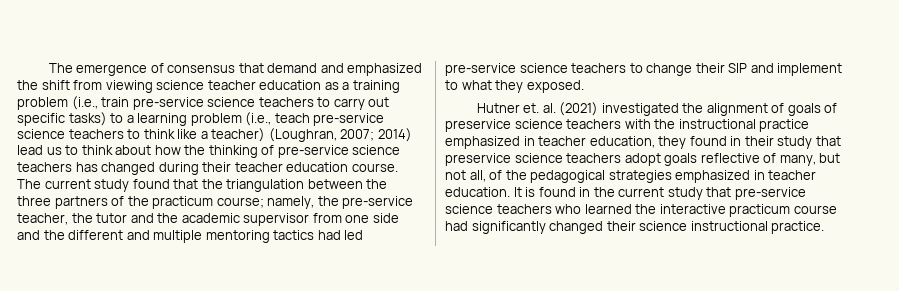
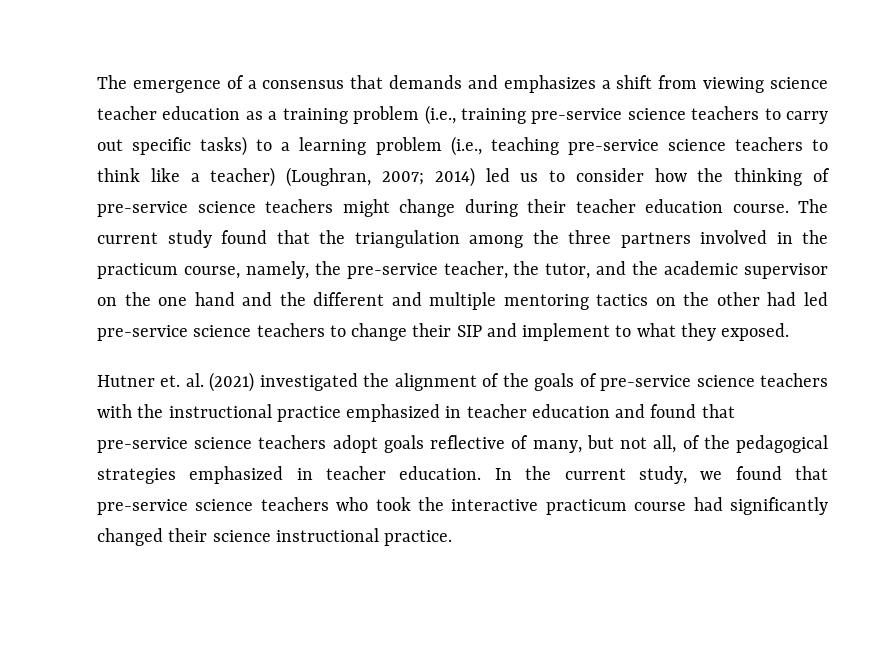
- The emergence of consensus that demand and emphasized the shift from viewing science teacher education as a training problem (i.e., train pre-service science teachers to carry out specific tasks) to a learning problem (i.e., teach pre-service science teachers to think like a teacher) (Loughran, 2007; 2014) lead us to think about how the thinking of pre-service science teachers has changed during their teacher education course.
+ The emergence of a consensus that demands and emphasizes a shift from viewing science teacher education as a training problem (i.e., training pre-service science teachers to carry out specific tasks) to a learning problem (i.e., teaching pre-service science teachers to think like a teacher) (Loughran, 2007; 2014) led us to consider how the thinking of pre-service science teachers might change during their teacher education course.
- The current study found that the triangulation between the three partners of the practicum course; namely, the pre-service teacher, the tutor and the academic supervisor from one side and the different and multiple mentoring tactics had led pre-service science teachers to change their SIP and implement to what they exposed.
+ The current study found that the triangulation among the three partners involved in the practicum course, namely, the pre-service teacher, the tutor, and the academic supervisor on the one hand and the different and multiple mentoring tactics on the other had led pre-service science teachers to change their SIP and implement to what they exposed.
- Hutner et. al. (2021) investigated the alignment of goals of preservice science teachers with the instructional practice emphasized in teacher education, they found in their study that preservice science teachers adopt goals reflective of many, but not all, of the pedagogical strategies emphasized in teacher education.
+ Hutner et. al. (2021) investigated the alignment of the goals of pre-service science teachers with the instructional practice emphasized in teacher education and found that pre-service science teachers adopt goals reflective of many, but not all, of the pedagogical strategies emphasized in teacher education.
- It is found in the current study that pre-service science teachers who learned the interactive practicum course had significantly changed their science instructional practice.
+ In the current study, we found that pre-service science teachers who took the interactive practicum course had significantly changed their science instructional practice.

